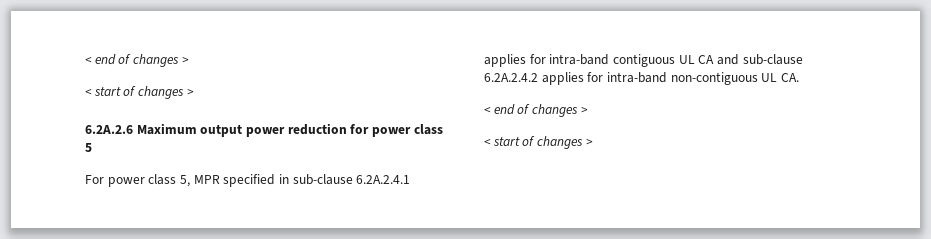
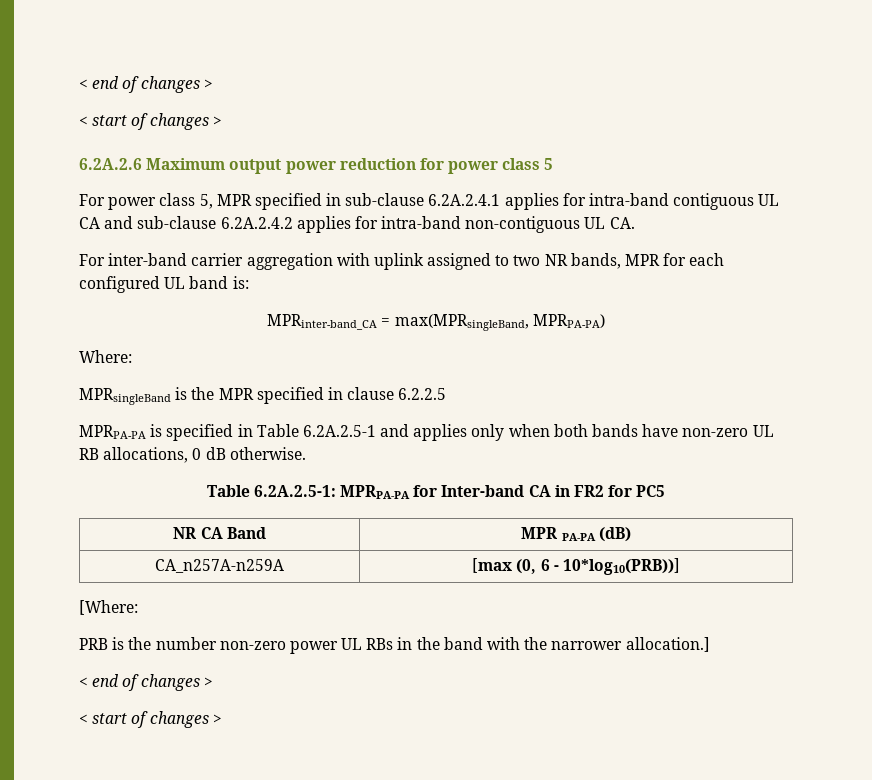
+ For inter-band carrier aggregation with uplink assigned to two NR bands, MPR for each configured UL band is:
+ MPRinter-band_CA = max(MPRsingleBand, MPRPA-PA)
+ Where:
+ MPRsingleBand is the MPR specified in clause 6.2.2.5
+ MPRPA-PA is specified in Table 6.2A.2.5-1 and applies only when both bands have non-zero UL RB allocations, 0 dB otherwise.
+ Table 6.2A.2.5-1: MPRPA-PA for Inter-band CA in FR2 for PC5
+ NR CA Band | MPR PA-PA (dB)
+ CA_n257A-n259A | [max (0, 6 - 10*log10(PRB))]
+ [Where:
+ PRB is the number non-zero power UL RBs in the band with the narrower allocation.]

